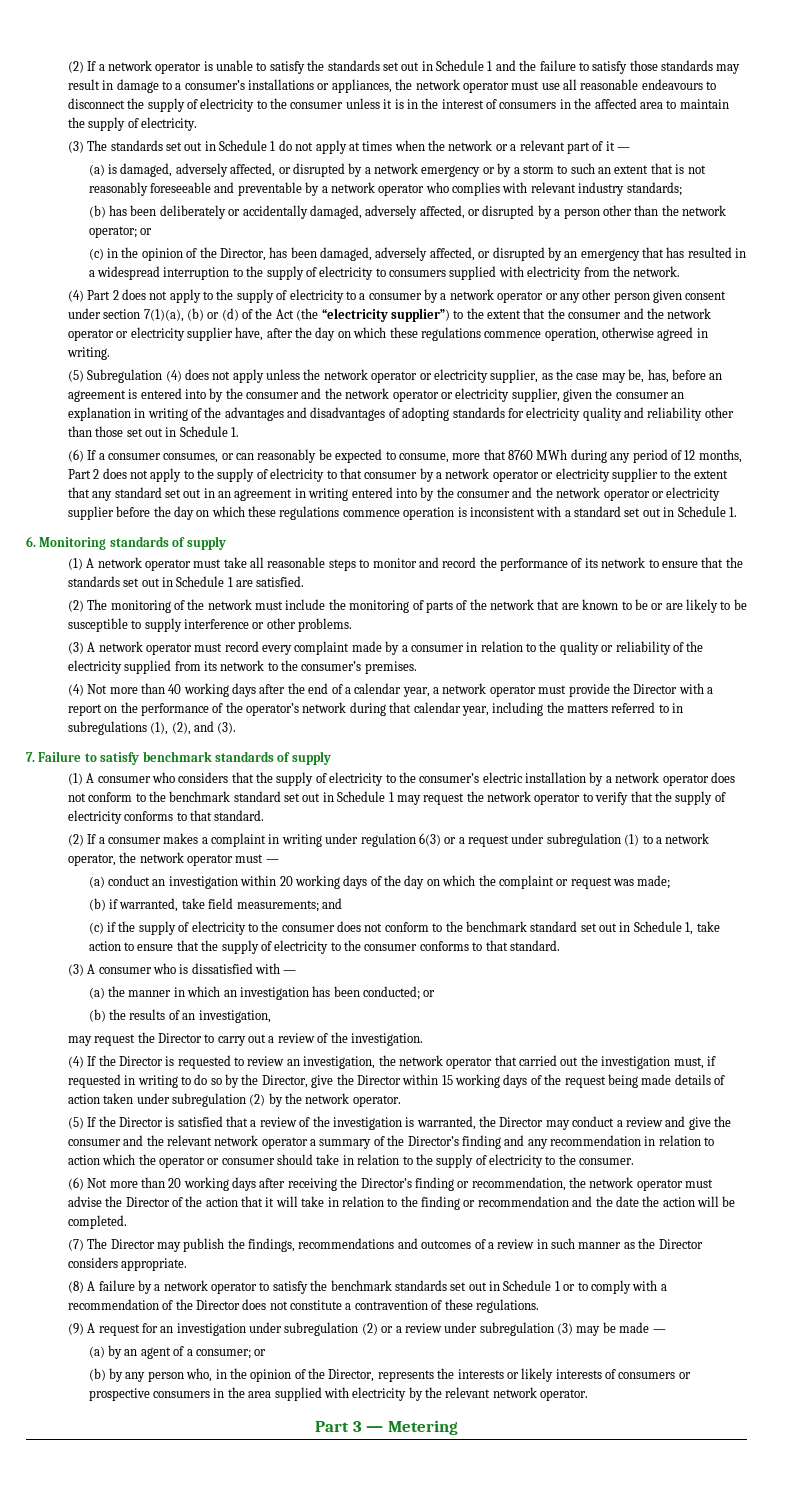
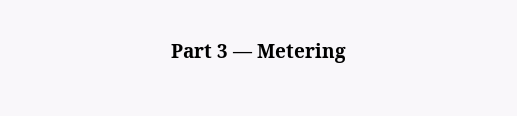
- (2) If a network operator is unable to satisfy the standards set out in Schedule 1 and the failure to satisfy those standards may result in damage to a consumer’s installations or appliances, the network operator must use all reasonable endeavours to disconnect the supply of electricity to the consumer unless it is in the interest of consumers in the affected area to maintain the supply of electricity.
- (3) The standards set out in Schedule 1 do not apply at times when the network or a relevant part of it —
- (a) is damaged, adversely affected, or disrupted by a network emergency or by a storm to such an extent that is not reasonably foreseeable and preventable by a network operator who complies with relevant industry standards;
- (b) has been deliberately or accidentally damaged, adversely affected, or disrupted by a person other than the network operator; or
- (c) in the opinion of the Director, has been damaged, adversely affected, or disrupted by an emergency that has resulted in a widespread interruption to the supply of electricity to consumers supplied with electricity from the network.
- (4) Part 2 does not apply to the supply of electricity to a consumer by a network operator or any other person given consent under section 7(1)(a), (b) or (d) of the Act (the “electricity supplier”) to the extent that the consumer and the network operator or electricity supplier have, after the day on which these regulations commence operation, otherwise agreed in writing.
- (5) Subregulation (4) does not apply unless the network operator or electricity supplier, as the case may be, has, before an agreement is entered into by the consumer and the network operator or electricity supplier, given the consumer an explanation in writing of the advantages and disadvantages of adopting standards for electricity quality and reliability other than those set out in Schedule 1.
- (6) If a consumer consumes, or can reasonably be expected to consume, more that 8760 MWh during any period of 12 months, Part 2 does not apply to the supply of electricity to that consumer by a network operator or electricity supplier to the extent that any standard set out in an agreement in writing entered into by the consumer and the network operator or electricity supplier before the day on which these regulations commence operation is inconsistent with a standard set out in Schedule 1.
- 6. Monitoring standards of supply
- (1) A network operator must take all reasonable steps to monitor and record the performance of its network to ensure that the standards set out in Schedule 1 are satisfied.
- (2) The monitoring of the network must include the monitoring of parts of the network that are known to be or are likely to be susceptible to supply interference or other problems.
- (3) A network operator must record every complaint made by a consumer in relation to the quality or reliability of the electricity supplied from its network to the consumer’s premises.
- (4) Not more than 40 working days after the end of a calendar year, a network operator must provide the Director with a report on the performance of the operator’s network during that calendar year, including the matters referred to in subregulations (1), (2), and (3).
- 7. Failure to satisfy benchmark standards of supply
- (1) A consumer who considers that the supply of electricity to the consumer’s electric installation by a network operator does not conform to the benchmark standard set out in Schedule 1 may request the network operator to verify that the supply of electricity conforms to that standard.
- (2) If a consumer makes a complaint in writing under regulation 6(3) or a request under subregulation (1) to a network operator, the network operator must —
- (a) conduct an investigation within 20 working days of the day on which the complaint or request was made;
- (b) if warranted, take field measurements; and
- (c) if the supply of electricity to the consumer does not conform to the benchmark standard set out in Schedule 1, take action to ensure that the supply of electricity to the consumer conforms to that standard.
- (3) A consumer who is dissatisfied with —
- (a) the manner in which an investigation has been conducted; or
- (b) the results of an investigation,
- may request the Director to carry out a review of the investigation.
- (4) If the Director is requested to review an investigation, the network operator that carried out the investigation must, if requested in writing to do so by the Director, give the Director within 15 working days of the request being made details of action taken under subregulation (2) by the network operator.
- (5) If the Director is satisfied that a review of the investigation is warranted, the Director may conduct a review and give the consumer and the relevant network operator a summary of the Director’s finding and any recommendation in relation to action which the operator or consumer should take in relation to the supply of electricity to the consumer.
- (6) Not more than 20 working days after receiving the Director’s finding or recommendation, the network operator must advise the Director of the action that it will take in relation to the finding or recommendation and the date the action will be completed.
- (7) The Director may publish the findings, recommendations and outcomes of a review in such manner as the Director considers appropriate.
- (8) A failure by a network operator to satisfy the benchmark standards set out in Schedule 1 or to comply with a recommendation of the Director does not constitute a contravention of these regulations.
- (9) A request for an investigation under subregulation (2) or a review under subregulation (3) may be made —
- (a) by an agent of a consumer; or
- (b) by any person who, in the opinion of the Director, represents the interests or likely interests of consumers or prospective consumers in the area supplied with electricity by the relevant network operator.

